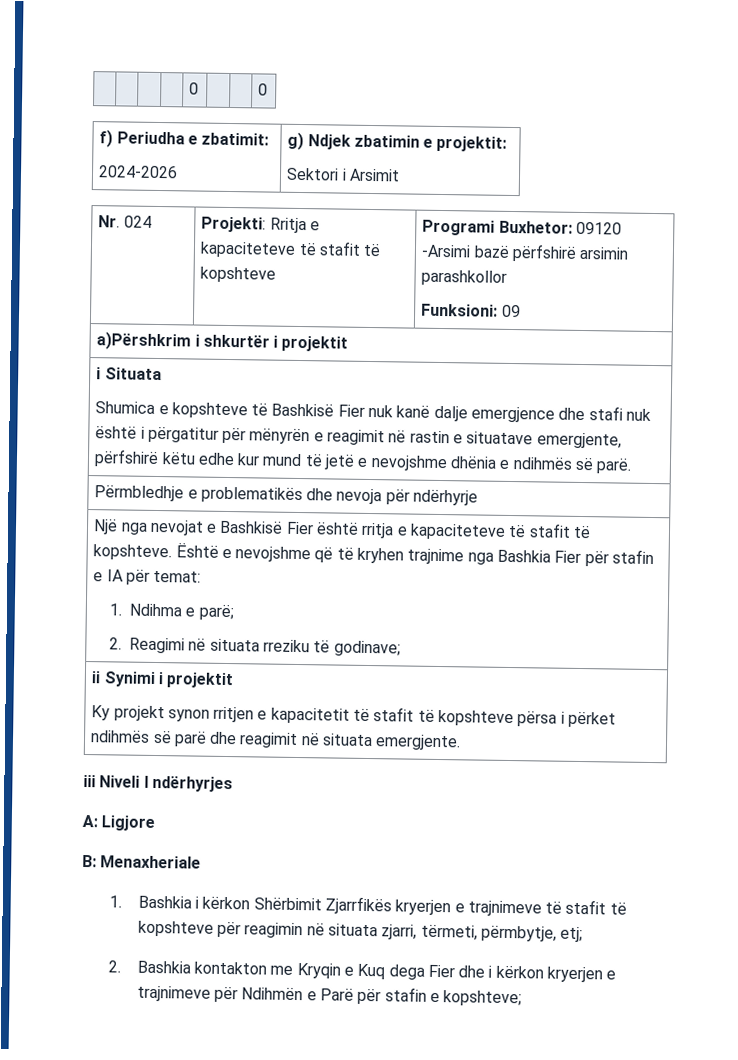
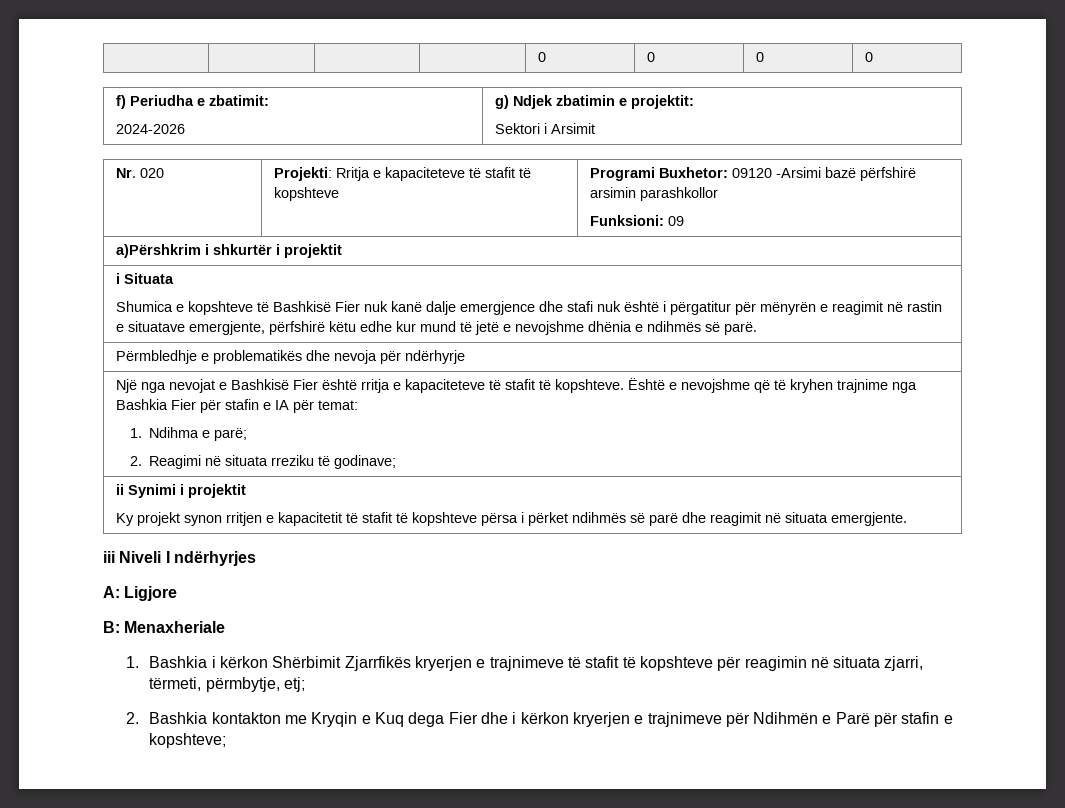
- | | | | 0 | | | 0
+ | | | | 0 | 0 | 0 | 0
- Nr. 024 | Projekti: Rritja e kapaciteteve të stafit të kopshteve | Programi Buxhetor: 09120 -Arsimi bazë përfshirë arsimin parashkollor
+ Nr. 020 | Projekti: Rritja e kapaciteteve të stafit të kopshteve | Programi Buxhetor: 09120 -Arsimi bazë përfshirë arsimin parashkollor

